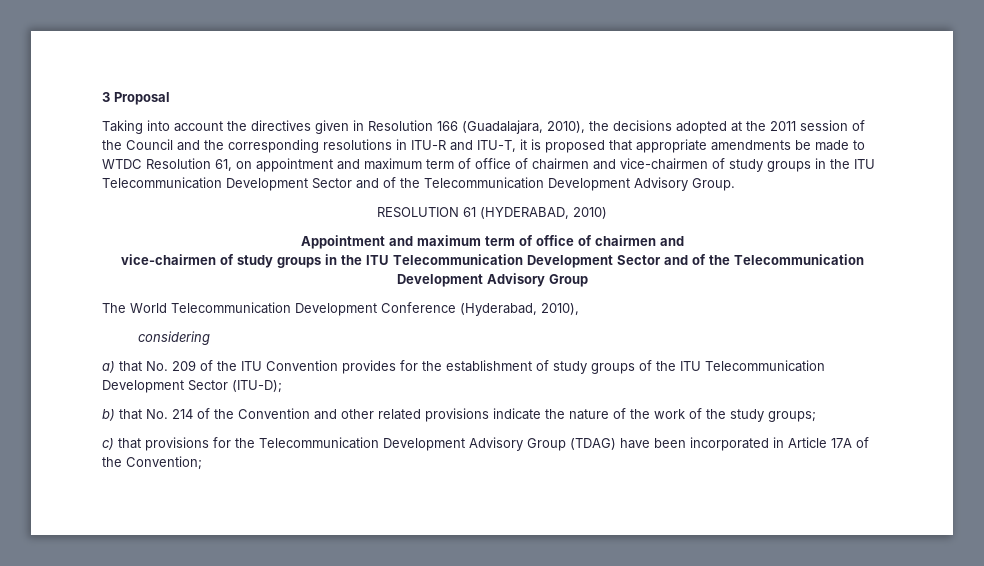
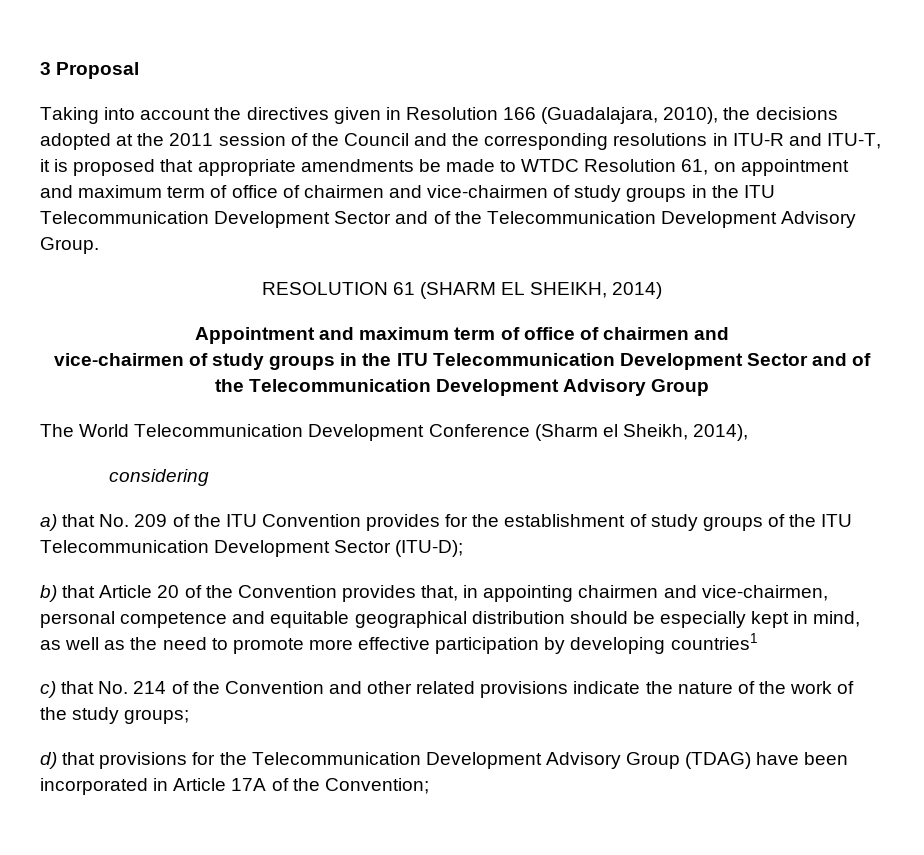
- RESOLUTION 61 (HYDERABAD, 2010)
+ RESOLUTION 61 (SHARM EL SHEIKH, 2014)
- The World Telecommunication Development Conference (Hyderabad, 2010),
+ The World Telecommunication Development Conference (Sharm el Sheikh, 2014),
- b) that No. 214 of the Convention and other related provisions indicate the nature of the work of the study groups;
+ b) that Article 20 of the Convention provides that, in appointing chairmen and vice-chairmen, personal competence and equitable geographical distribution should be especially kept in mind, as well as the need to promote more effective participation by developing countries1
+ c) that No. 214 of the Convention and other related provisions indicate the nature of the work of the study groups;
- c) that provisions for the Telecommunication Development Advisory Group (TDAG) have been incorporated in Article 17A of the Convention;
+ d) that provisions for the Telecommunication Development Advisory Group (TDAG) have been incorporated in Article 17A of the Convention;

